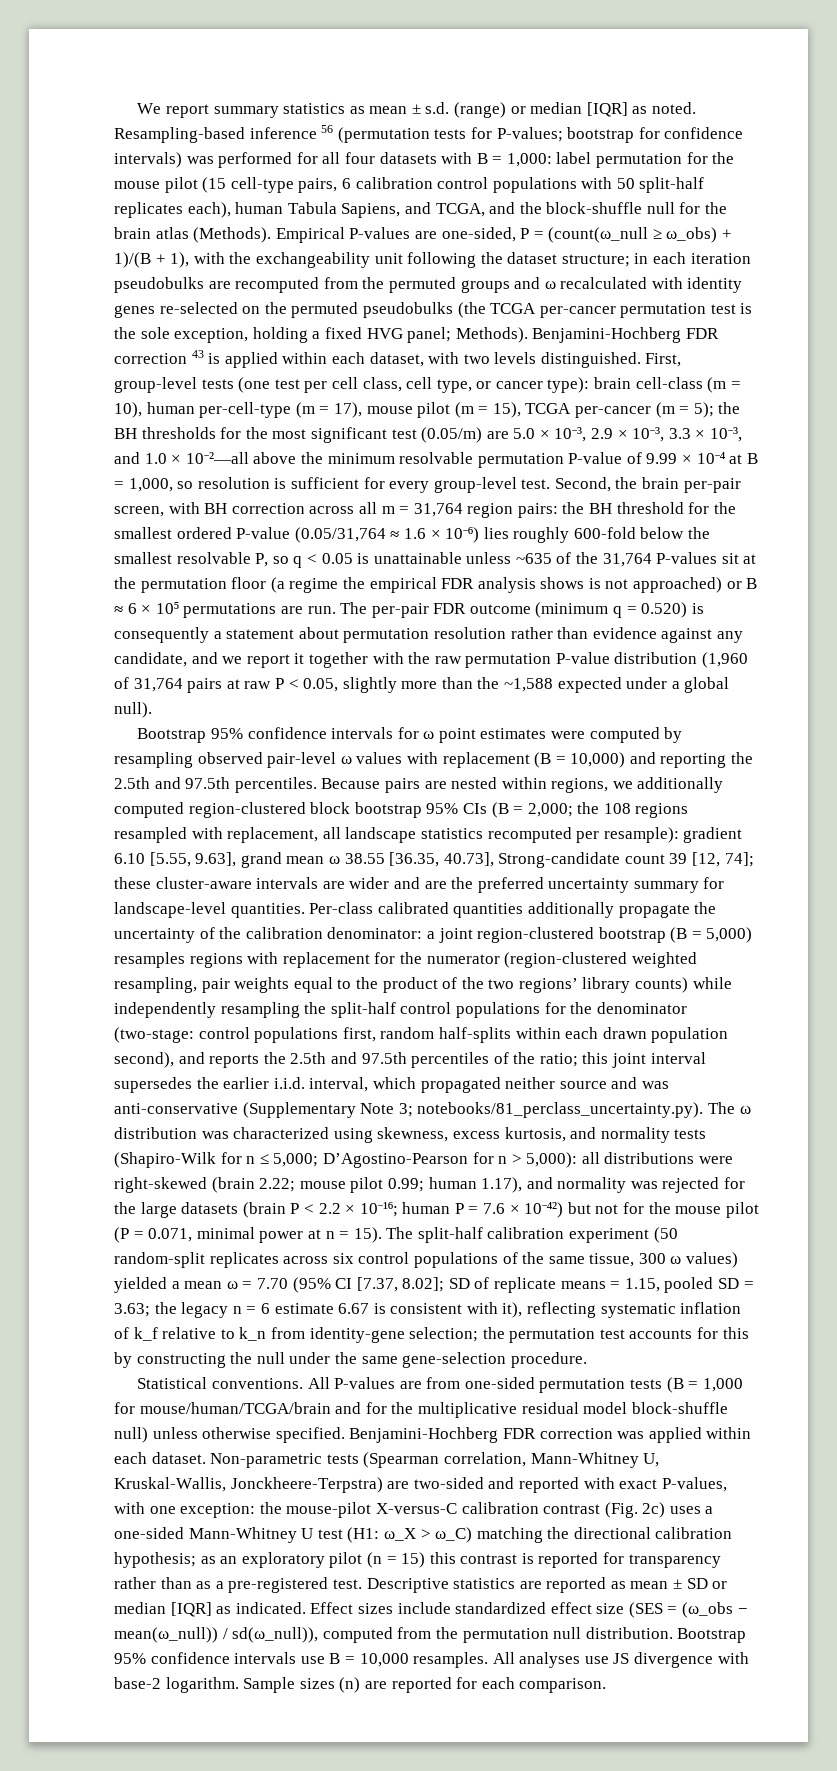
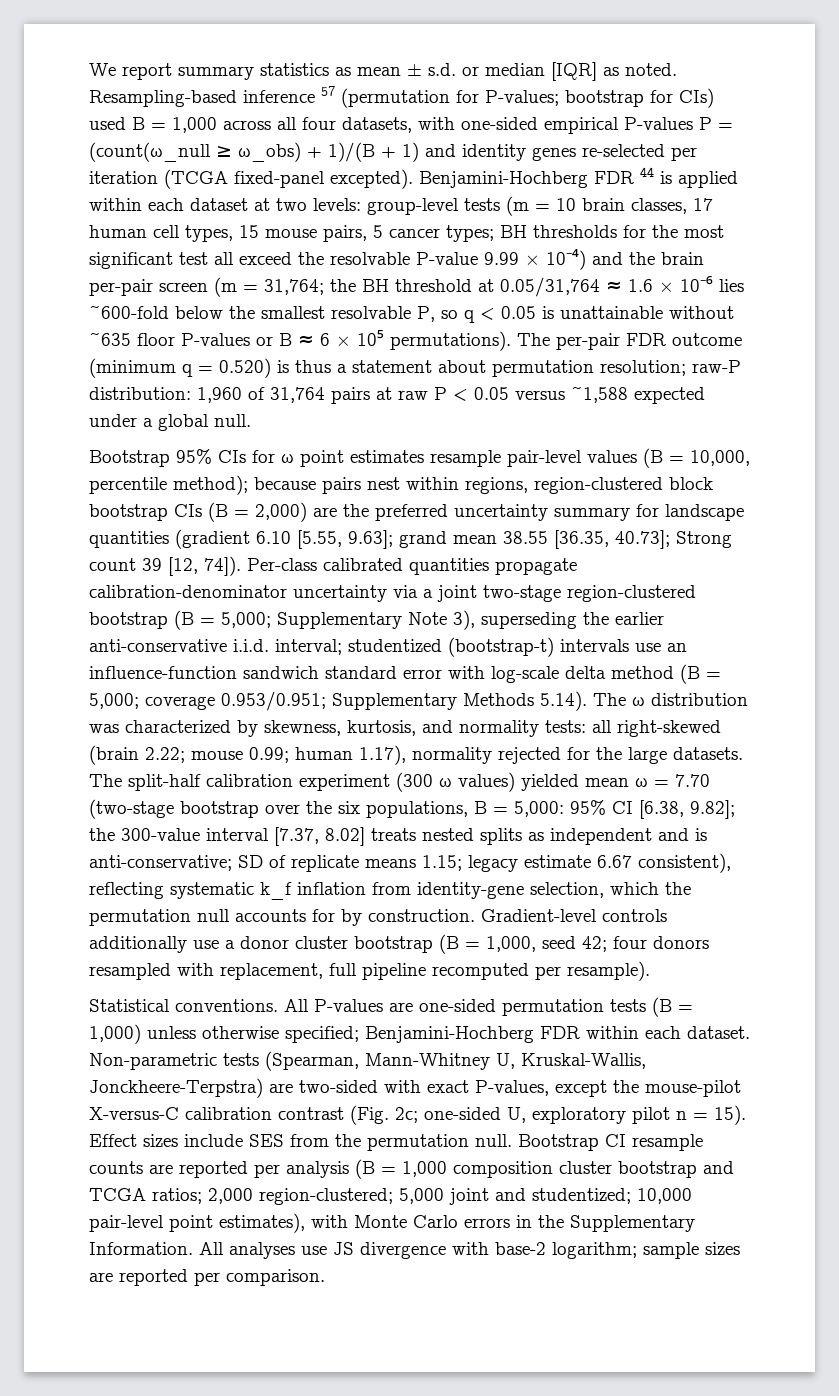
- We report summary statistics as mean ± s.d. (range) or median [IQR] as noted.
+ We report summary statistics as mean ± s.d. or median [IQR] as noted.
- Resampling-based inference 56 (permutation tests for P-values; bootstrap for confidence intervals) was performed for all four datasets with B = 1,000: label permutation for the mouse pilot (15 cell-type pairs, 6 calibration control populations with 50 split-half replicates each), human Tabula Sapiens, and TCGA, and the block-shuffle null for the brain atlas (Methods). Empirical P-values are one-sided, P = (count(ω_null ≥ ω_obs) + 1)/(B + 1), with the exchangeability unit following the dataset structure; in each iteration pseudobulks are recomputed from the permuted groups and ω recalculated with identity genes re-selected on the permuted pseudobulks (the TCGA per-cancer permutation test is the sole exception, holding a fixed HVG panel; Methods). Benjamini-Hochberg FDR correction 43 is applied within each dataset, with two levels distinguished. First, group-level tests (one test per cell class, cell type, or cancer type): brain cell-class (m = 10), human per-cell-type (m = 17), mouse pilot (m = 15), TCGA per-cancer (m = 5); the BH thresholds for the most significant test (0.05/m) are 5.0 × 10⁻³, 2.9 × 10⁻³, 3.3 × 10⁻³, and 1.0 × 10⁻²—all above the minimum resolvable permutation P-value of 9.99 × 10⁻⁴ at B = 1,000, so resolution is sufficient for every group-level test. Second, the brain per-pair screen, with BH correction across all m = 31,764 region pairs: the BH threshold for the smallest ordered P-value (0.05/31,764 ≈ 1.6 × 10⁻⁶) lies roughly 600-fold below the smallest resolvable P, so q < 0.05 is unattainable unless ~635 of the 31,764 P-values sit at the permutation floor (a regime the empirical FDR analysis shows is not approached) or B ≈ 6 × 10⁵ permutations are run.
+ Resampling-based inference 57 (permutation for P-values; bootstrap for CIs) used B = 1,000 across all four datasets, with one-sided empirical P-values P = (count(ω_null ≥ ω_obs) + 1)/(B + 1) and identity genes re-selected per iteration (TCGA fixed-panel excepted). Benjamini-Hochberg FDR 44 is applied within each dataset at two levels: group-level tests (m = 10 brain classes, 17 human cell types, 15 mouse pairs, 5 cancer types; BH thresholds for the most significant test all exceed the resolvable P-value 9.99 × 10⁻⁴) and the brain per-pair screen (m = 31,764; the BH threshold at 0.05/31,764 ≈ 1.6 × 10⁻⁶ lies ~600-fold below the smallest resolvable P, so q < 0.05 is unattainable without ~635 floor P-values or B ≈ 6 × 10⁵ permutations).
- The per-pair FDR outcome (minimum q = 0.520) is consequently a statement about permutation resolution rather than evidence against any candidate, and we report it together with the raw permutation P-value distribution (1,960 of 31,764 pairs at raw P < 0.05, slightly more than the ~1,588 expected under a global null).
- Bootstrap 95% confidence intervals for ω point estimates were computed by resampling observed pair-level ω values with replacement (B = 10,000) and reporting the 2.5th and 97.5th percentiles. Because pairs are nested within regions, we additionally computed region-clustered block bootstrap 95% CIs (B = 2,000; the 108 regions resampled with replacement, all landscape statistics recomputed per resample): gradient 6.10 [5.55, 9.63], grand mean ω 38.55 [36.35, 40.73], Strong-candidate count 39 [12, 74]; these cluster-aware intervals are wider and are the preferred uncertainty summary for landscape-level quantities. Per-class calibrated quantities additionally propagate the uncertainty of the calibration denominator: a joint region-clustered bootstrap (B = 5,000) resamples regions with replacement for the numerator (region-clustered weighted resampling, pair weights equal to the product of the two regions’ library counts) while independently resampling the split-half control populations for the denominator (two-stage: control populations first, random half-splits within each drawn population second), and reports the 2.5th and 97.5th percentiles of the ratio; this joint interval supersedes the earlier i.i.d. interval, which propagated neither source and was anti-conservative (Supplementary Note 3; notebooks/81_perclass_uncertainty.py). The ω distribution was characterized using skewness, excess kurtosis, and normality tests (Shapiro-Wilk for n ≤ 5,000; D’Agostino-Pearson for n > 5,000): all distributions were right-skewed (brain 2.22;
+ The per-pair FDR outcome (minimum q = 0.520) is thus a statement about permutation resolution; raw-P distribution: 1,960 of 31,764 pairs at raw P < 0.05 versus ~1,588 expected under a global null.
+ Bootstrap 95% CIs for ω point estimates resample pair-level values (B = 10,000, percentile method); because pairs nest within regions, region-clustered block bootstrap CIs (B = 2,000) are the preferred uncertainty summary for landscape quantities (gradient 6.10 [5.55, 9.63]; grand mean 38.55 [36.35, 40.73]; Strong count 39 [12, 74]). Per-class calibrated quantities propagate calibration-denominator uncertainty via a joint two-stage region-clustered bootstrap (B = 5,000; Supplementary Note 3), superseding the earlier anti-conservative i.i.d. interval; studentized (bootstrap-t) intervals use an influence-function sandwich standard error with log-scale delta method (B = 5,000; coverage 0.953/0.951; Supplementary Methods 5.14). The ω distribution was characterized by skewness, kurtosis, and normality tests: all right-skewed (brain 2.22;
- mouse pilot 0.99;
+ mouse 0.99;
- human 1.17), and normality was rejected for the large datasets (brain P < 2.2 × 10⁻¹⁶; human P = 7.6 × 10⁻⁴²) but not for the mouse pilot (P = 0.071, minimal power at n = 15). The split-half calibration experiment (50 random-split replicates across six control populations of the same tissue, 300 ω values) yielded a mean ω = 7.70 (95% CI [7.37, 8.02]; SD of replicate means = 1.15, pooled SD = 3.63; the legacy n = 6 estimate 6.67 is consistent with it), reflecting systematic inflation of k_f relative to k_n from identity-gene selection; the permutation test accounts for this by constructing the null under the same gene-selection procedure.
+ human 1.17), normality rejected for the large datasets. The split-half calibration experiment (300 ω values) yielded mean ω = 7.70 (two-stage bootstrap over the six populations, B = 5,000: 95% CI [6.38, 9.82]; the 300-value interval [7.37, 8.02] treats nested splits as independent and is anti-conservative; SD of replicate means 1.15; legacy estimate 6.67 consistent), reflecting systematic k_f inflation from identity-gene selection, which the permutation null accounts for by construction. Gradient-level controls additionally use a donor cluster bootstrap (B = 1,000, seed 42; four donors resampled with replacement, full pipeline recomputed per resample).
- All P-values are from one-sided permutation tests (B = 1,000 for mouse/human/TCGA/brain and for the multiplicative residual model block-shuffle null) unless otherwise specified. Benjamini-Hochberg FDR correction was applied within each dataset.
+ All P-values are one-sided permutation tests (B = 1,000) unless otherwise specified; Benjamini-Hochberg FDR within each dataset.
- Non-parametric tests (Spearman correlation, Mann-Whitney U, Kruskal-Wallis, Jonckheere-Terpstra) are two-sided and reported with exact P-values, with one exception: the mouse-pilot X-versus-C calibration contrast (Fig. 2c) uses a one-sided Mann-Whitney U test (H1: ω_X > ω_C) matching the directional calibration hypothesis; as an exploratory pilot (n = 15) this contrast is reported for transparency rather than as a pre-registered test. Descriptive statistics are reported as mean ± SD or median [IQR] as indicated. Effect sizes include standardized effect size (SES = (ω_obs − mean(ω_null)) / sd(ω_null)), computed from the permutation null distribution. Bootstrap 95% confidence intervals use B = 10,000 resamples.
+ Non-parametric tests (Spearman, Mann-Whitney U, Kruskal-Wallis, Jonckheere-Terpstra) are two-sided with exact P-values, except the mouse-pilot X-versus-C calibration contrast (Fig. 2c; one-sided U, exploratory pilot n = 15). Effect sizes include SES from the permutation null. Bootstrap CI resample counts are reported per analysis (B = 1,000 composition cluster bootstrap and TCGA ratios; 2,000 region-clustered; 5,000 joint and studentized; 10,000 pair-level point estimates), with Monte Carlo errors in the Supplementary Information.
- All analyses use JS divergence with base-2 logarithm. Sample sizes (n) are reported for each comparison.
+ All analyses use JS divergence with base-2 logarithm; sample sizes are reported per comparison.

